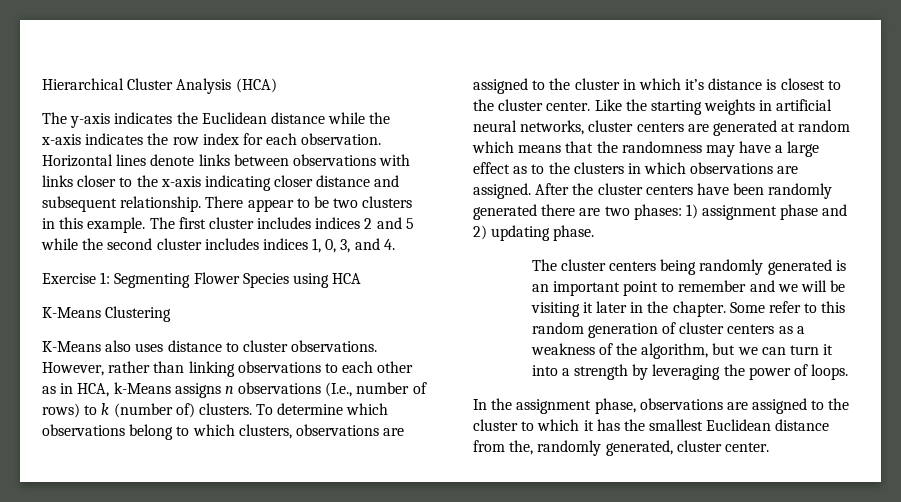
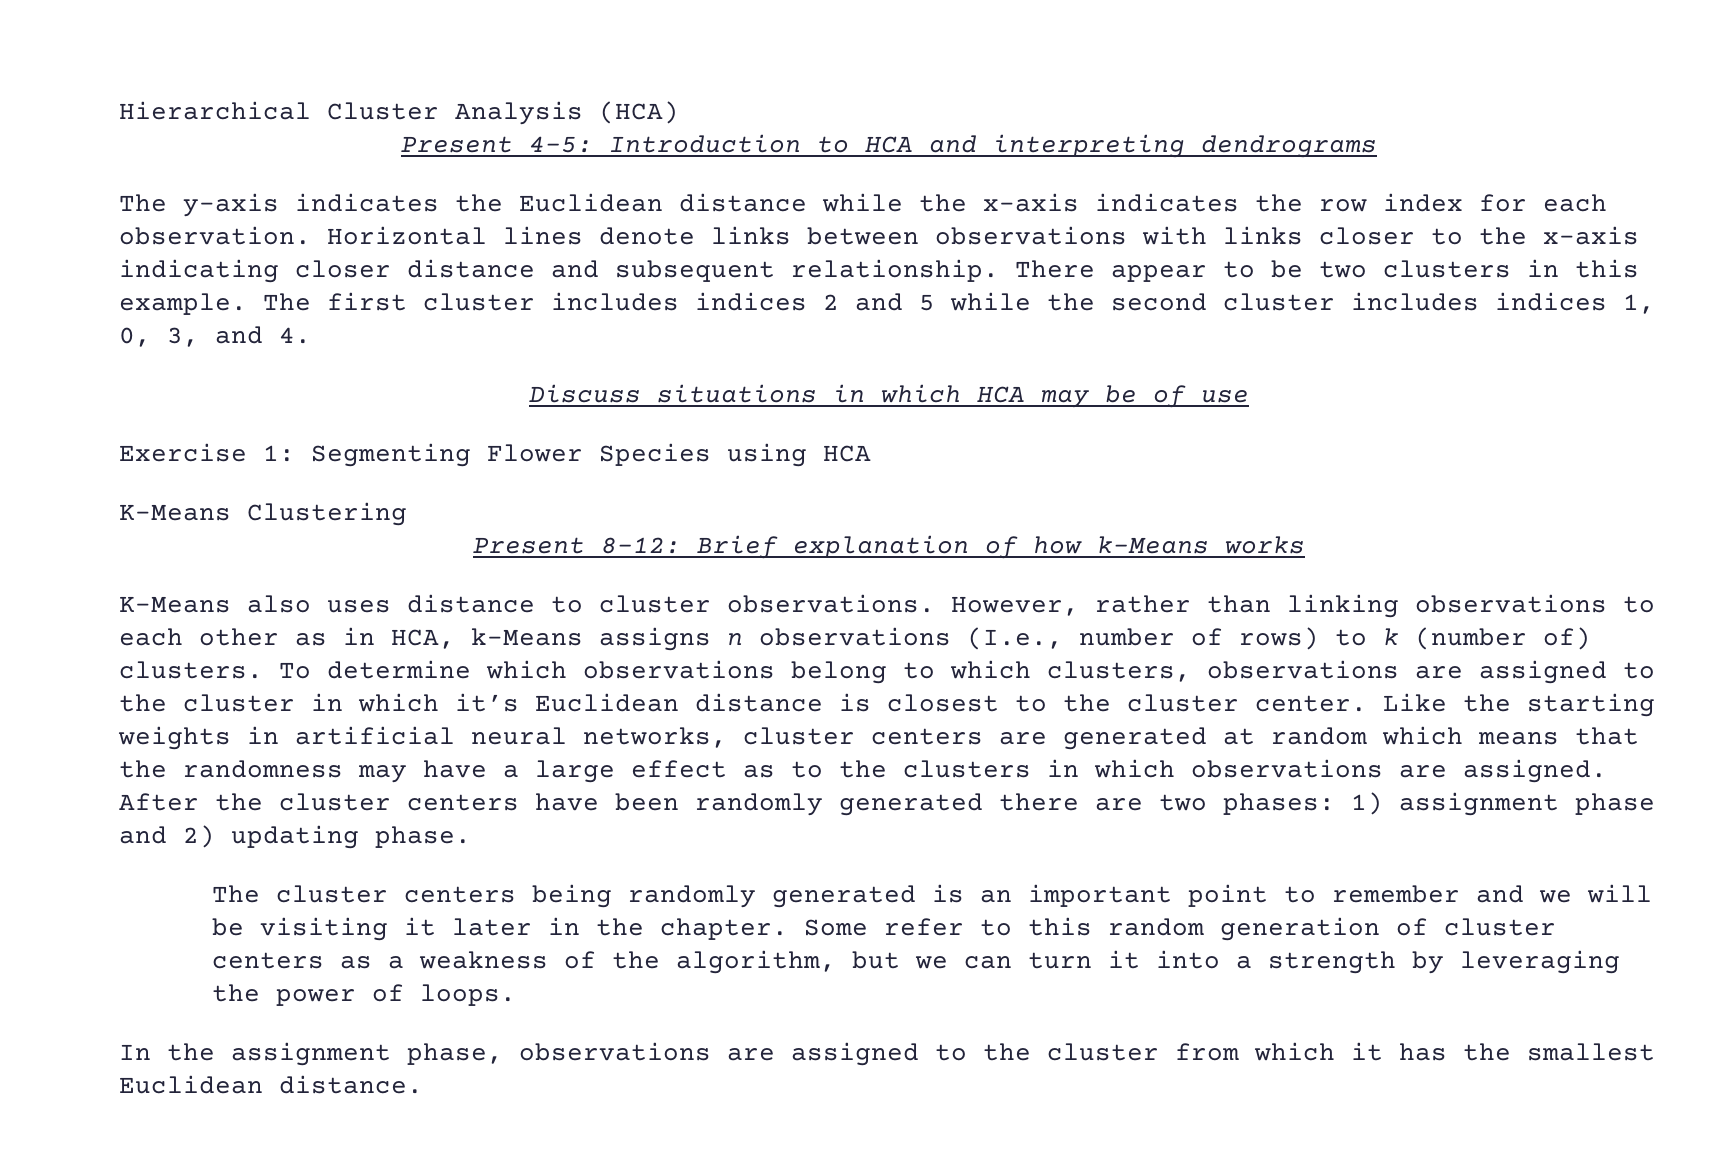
+ Present 4-5: Introduction to HCA and interpreting dendrograms
+ Discuss situations in which HCA may be of use
+ Present 8-12: Brief explanation of how k-Means works
- To determine which observations belong to which clusters, observations are assigned to the cluster in which it’s distance is closest to the cluster center.
+ To determine which observations belong to which clusters, observations are assigned to the cluster in which it’s Euclidean distance is closest to the cluster center.
- In the assignment phase, observations are assigned to the cluster to which it has the smallest Euclidean distance from the, randomly generated, cluster center.
+ In the assignment phase, observations are assigned to the cluster from which it has the smallest Euclidean distance.

